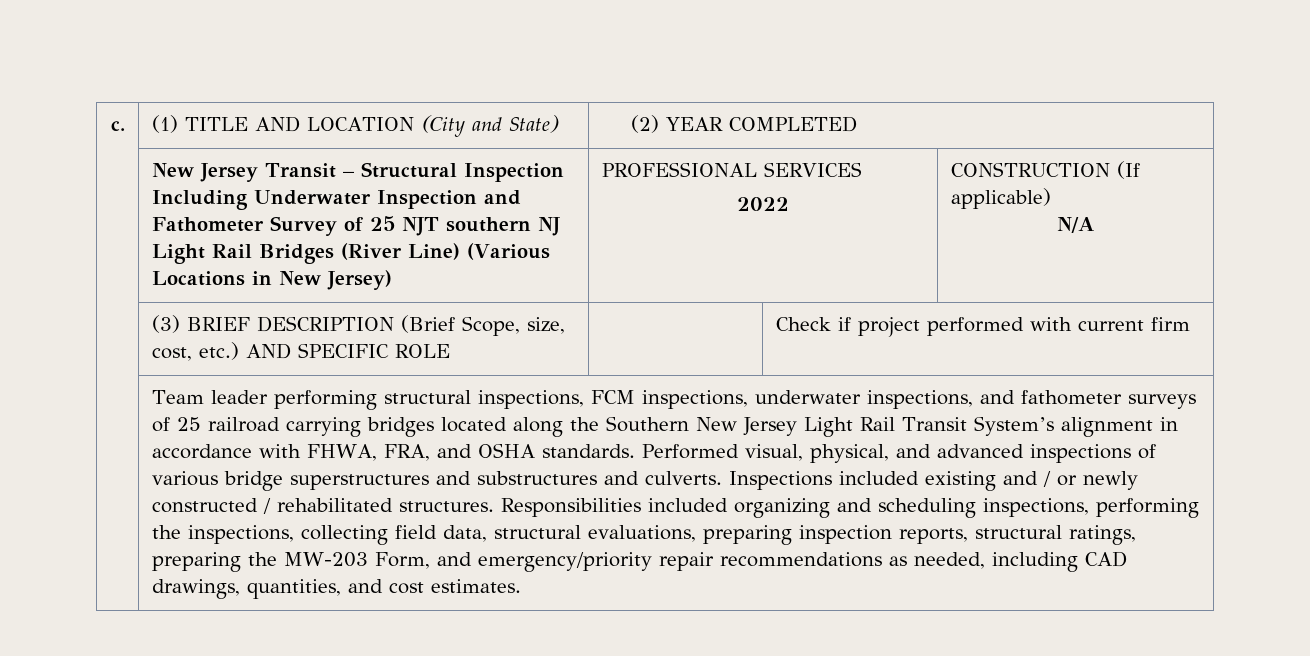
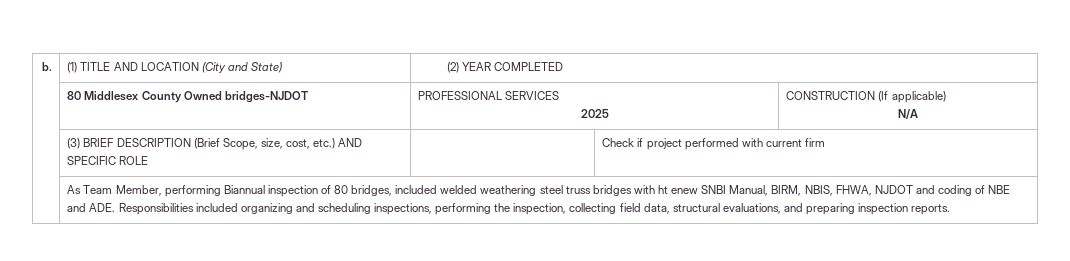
- c. | (1) TITLE AND LOCATION (City and State) | (2) YEAR COMPLETED
+ b. | (1) TITLE AND LOCATION (City and State) | (2) YEAR COMPLETED
- | New Jersey Transit – Structural Inspection Including Underwater Inspection and Fathometer Survey of 25 NJT southern NJ Light Rail Bridges (River Line) (Various Locations in New Jersey) | PROFESSIONAL SERVICES
- 2022 | CONSTRUCTION (If applicable)
+ | 80 Middlesex County Owned bridges-NJDOT | PROFESSIONAL SERVICES
+ 2025 | CONSTRUCTION (If applicable)
- Team leader performing structural inspections, FCM inspections, underwater inspections, and fathometer surveys of 25 railroad carrying bridges located along the Southern New Jersey Light Rail Transit System’s alignment in accordance with FHWA, FRA, and OSHA standards. Performed visual, physical, and advanced inspections of various bridge superstructures and substructures and culverts. Inspections included existing and / or newly constructed / rehabilitated structures. Responsibilities included organizing and scheduling inspections, performing the inspections, collecting field data, structural evaluations, preparing inspection reports, structural ratings, preparing the MW-203 Form, and emergency/priority repair recommendations as needed, including CAD drawings, quantities, and cost estimates.
+ As Team Member, performing Biannual inspection of 80 bridges, included welded weathering steel truss bridges with ht enew SNBI Manual, BIRM, NBIS, FHWA, NJDOT and coding of NBE and ADE. Responsibilities included organizing and scheduling inspections, performing the inspection, collecting field data, structural evaluations, and preparing inspection reports.

